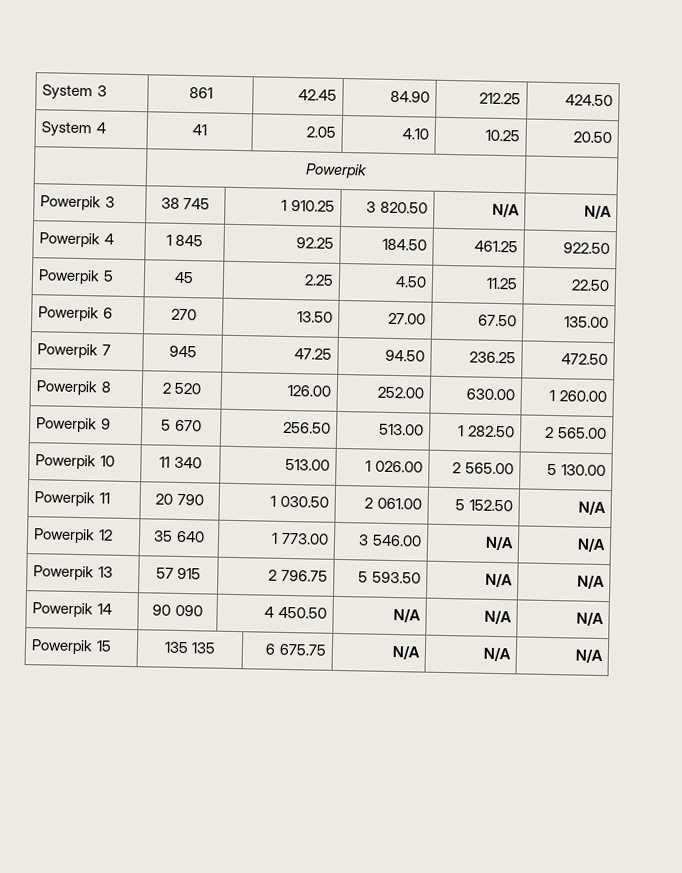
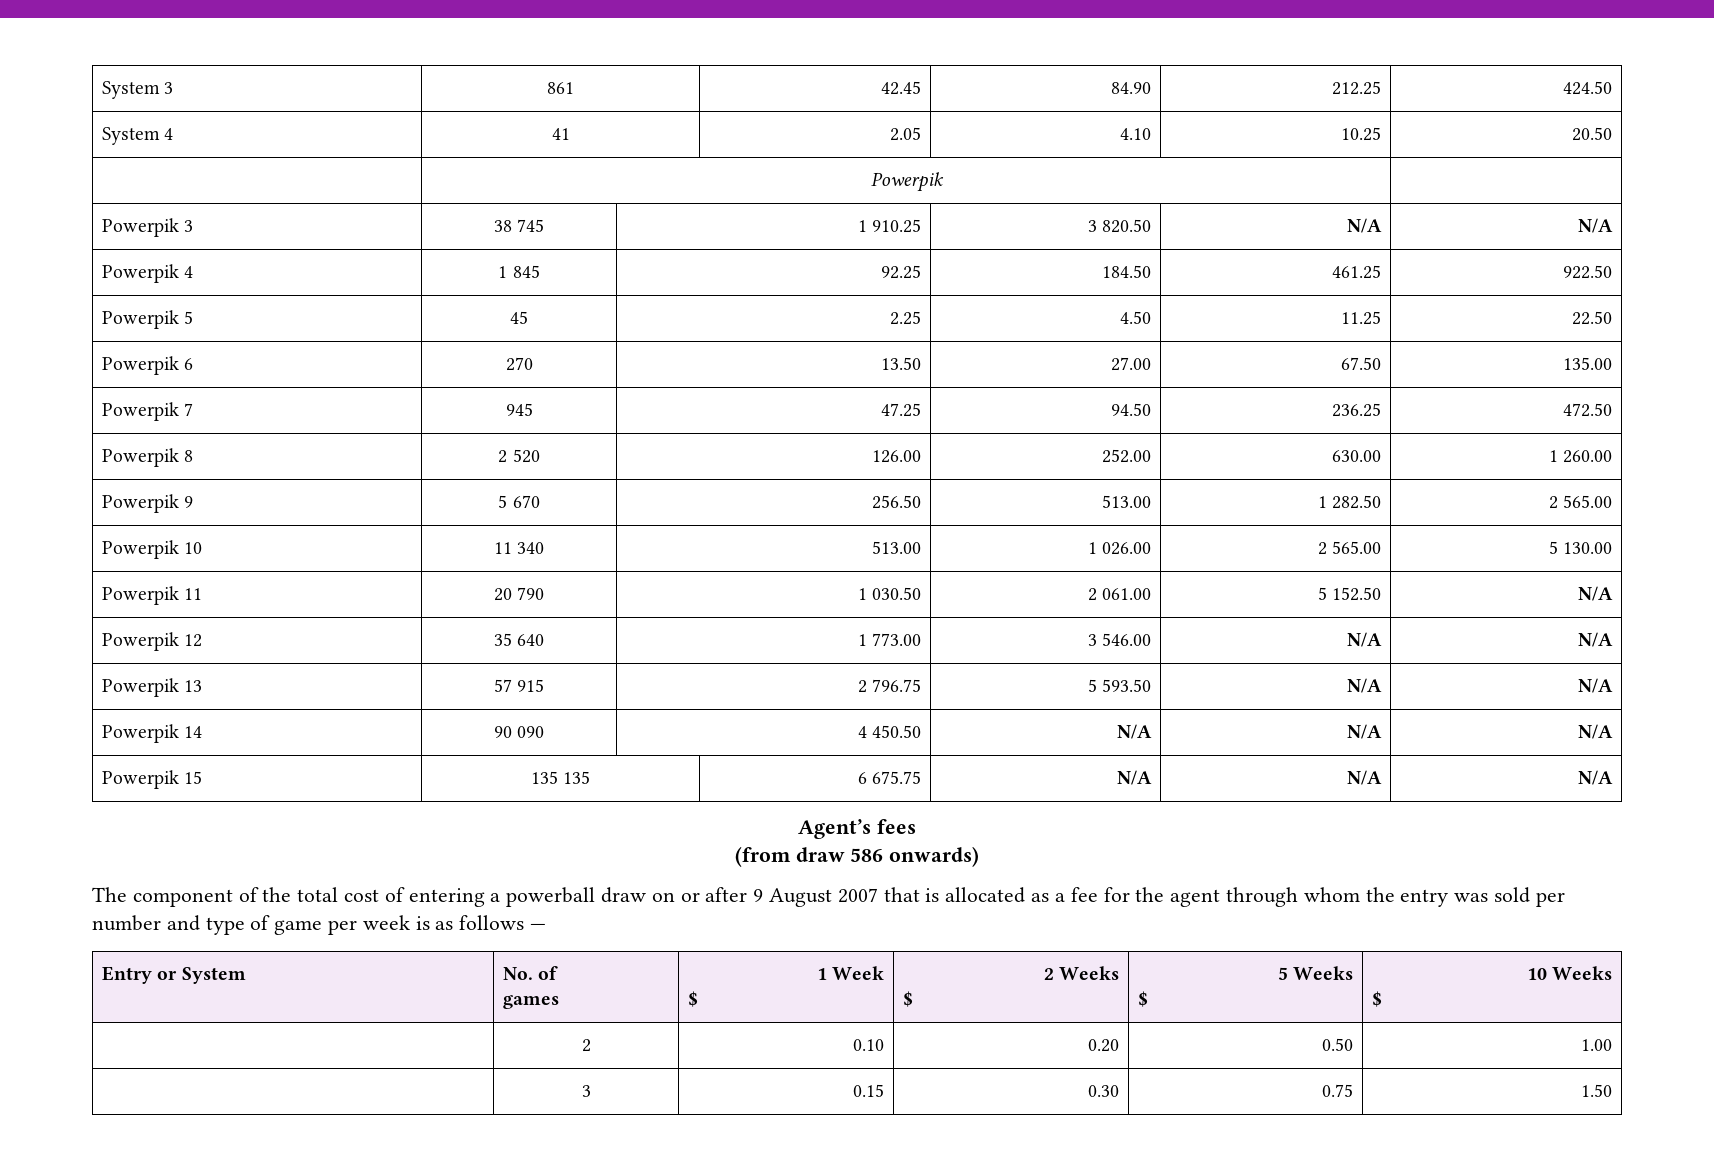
+ Agent’s fees
+ (from draw 586 onwards)
+ The component of the total cost of entering a powerball draw on or after 9 August 2007 that is allocated as a fee for the agent through whom the entry was sold per number and type of game per week is as follows —
+ Entry or System | No. of
+ games | 1 Week
+ $ | 2 Weeks
+ $ | 5 Weeks
+ $ | 10 Weeks
+ $
+ | 2 | 0.10 | 0.20 | 0.50 | 1.00
+ | 3 | 0.15 | 0.30 | 0.75 | 1.50

